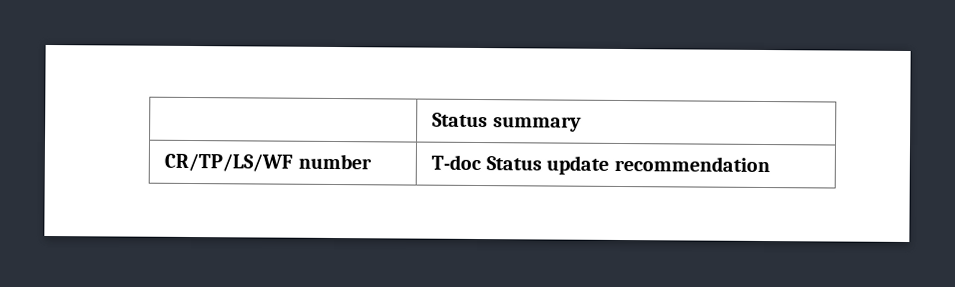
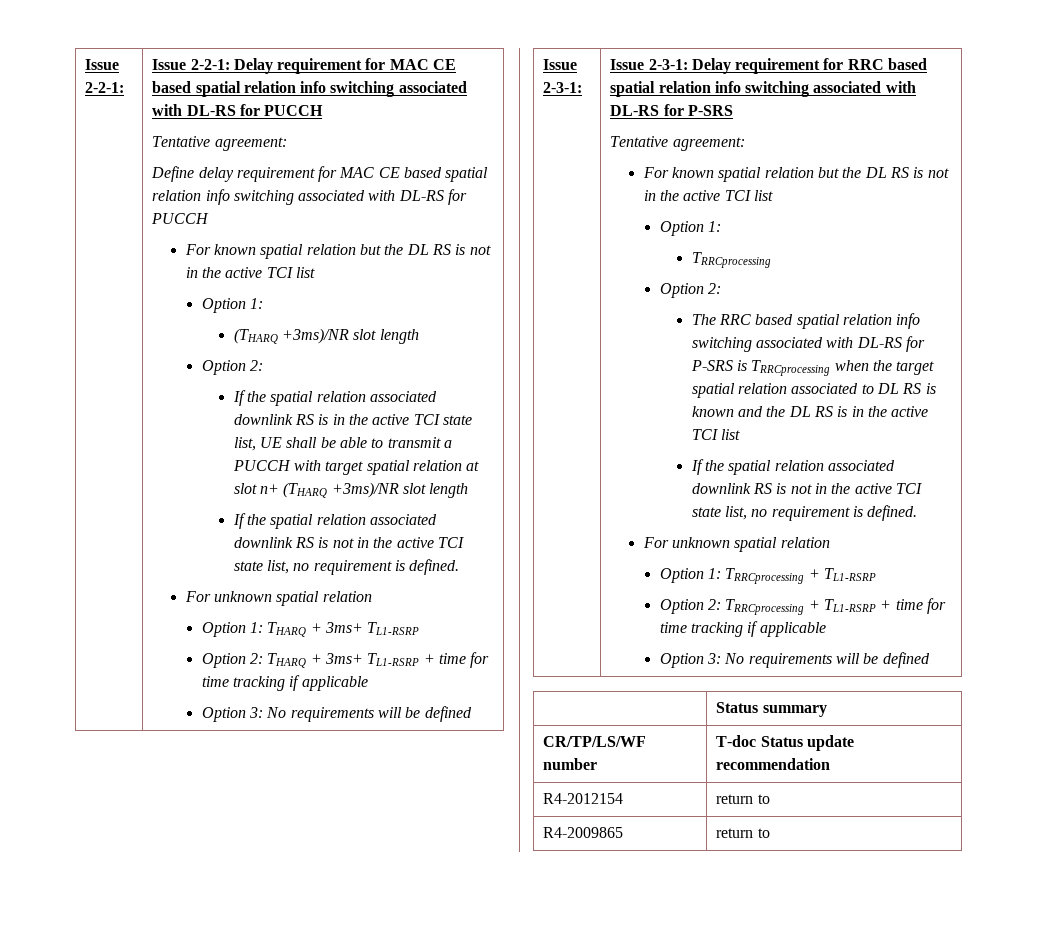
+ Issue 2-2-1: | Issue 2-2-1: Delay requirement for MAC CE based spatial relation info switching associated with DL-RS for PUCCH
+ Tentative agreement:
+ Define delay requirement for MAC CE based spatial relation info switching associated with DL-RS for PUCCH
+ For known spatial relation but the DL RS is not in the active TCI list
+ Option 1:
+ (THARQ +3ms)/NR slot length
+ Option 2:
+ If the spatial relation associated downlink RS is in the active TCI state list, UE shall be able to transmit a PUCCH with target spatial relation at slot n+ (THARQ +3ms)/NR slot length
+ If the spatial relation associated downlink RS is not in the active TCI state list, no requirement is defined.
+ For unknown spatial relation
+ Option 1: THARQ + 3ms+ TL1-RSRP
+ Option 2: THARQ + 3ms+ TL1-RSRP + time for time tracking if applicable
+ Option 3: No requirements will be defined
+ Issue 2-3-1: | Issue 2-3-1: Delay requirement for RRC based spatial relation info switching associated with DL-RS for P-SRS
+ Tentative agreement:
+ For known spatial relation but the DL RS is not in the active TCI list
+ Option 1:
+ TRRCprocessing
+ Option 2:
+ The RRC based spatial relation info switching associated with DL-RS for P-SRS is TRRCprocessing when the target spatial relation associated to DL RS is known and the DL RS is in the active TCI list
+ If the spatial relation associated downlink RS is not in the active TCI state list, no requirement is defined.
+ For unknown spatial relation
+ Option 1: TRRCprocessing + TL1-RSRP
+ Option 2: TRRCprocessing + TL1-RSRP + time for time tracking if applicable
+ Option 3: No requirements will be defined
+ R4-2012154 | return to
+ R4-2009865 | return to

